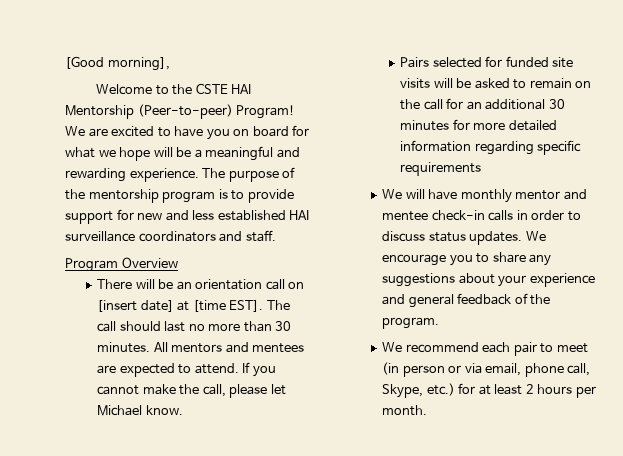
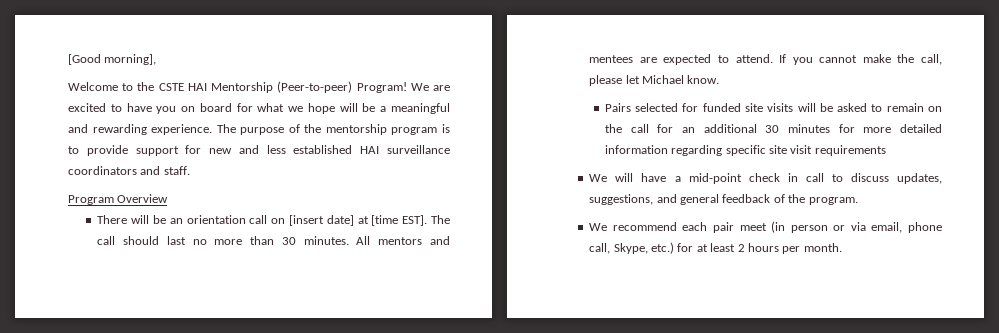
- Pairs selected for funded site visits will be asked to remain on the call for an additional 30 minutes for more detailed information regarding specific requirements
+ Pairs selected for funded site visits will be asked to remain on the call for an additional 30 minutes for more detailed information regarding specific site visit requirements
- We will have monthly mentor and mentee check-in calls in order to discuss status updates. We encourage you to share any suggestions about your experience and general feedback of the program.
+ We will have a mid-point check in call to discuss updates, suggestions, and general feedback of the program.
- We recommend each pair to meet (in person or via email, phone call, Skype, etc.) for at least 2 hours per month.
+ We recommend each pair meet (in person or via email, phone call, Skype, etc.) for at least 2 hours per month.

